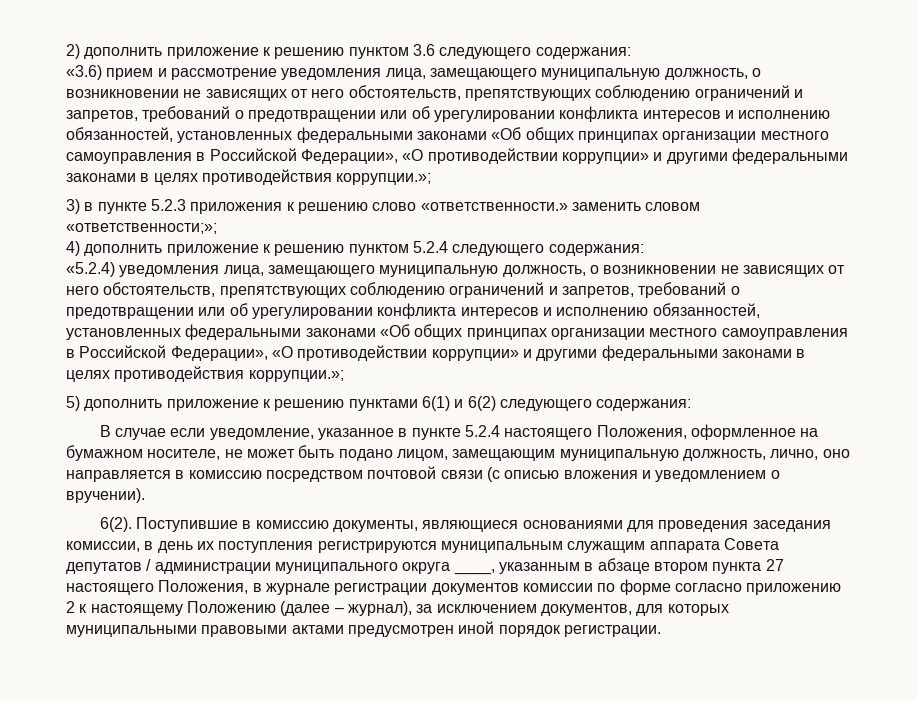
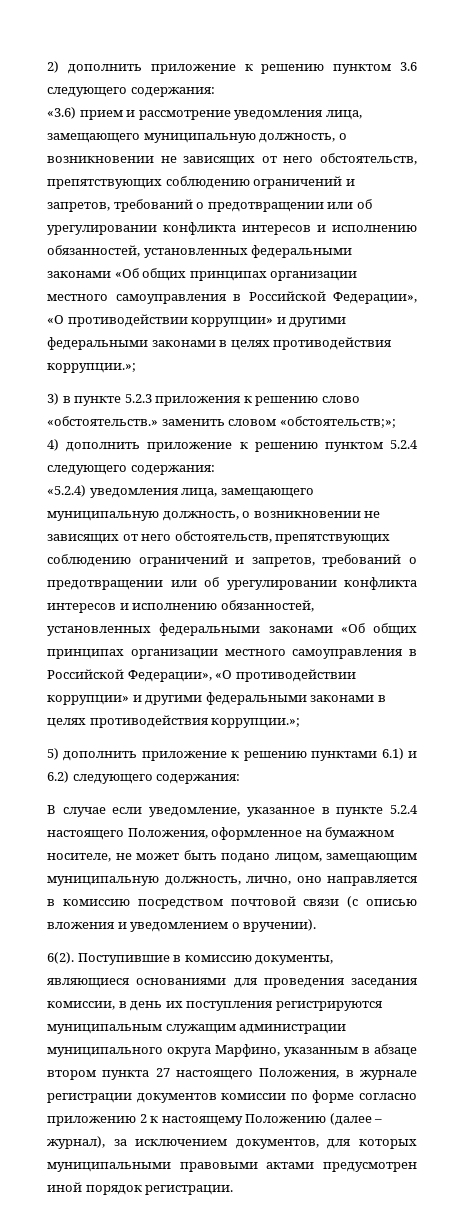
- 3) в пункте 5.2.3 приложения к решению слово «ответственности.» заменить словом «ответственности;»;
+ 3) в пункте 5.2.3 приложения к решению слово «обстоятельств.» заменить словом «обстоятельств;»;
- 5) дополнить приложение к решению пунктами 6(1) и 6(2) следующего содержания:
+ 5) дополнить приложение к решению пунктами 6.1) и 6.2) следующего содержания:
- Поступившие в комиссию документы, являющиеся основаниями для проведения заседания комиссии, в день их поступления регистрируются муниципальным служащим аппарата Совета депутатов / администрации муниципального округа ____, указанным в абзаце втором пункта 27 настоящего Положения, в журнале регистрации документов комиссии по форме согласно приложению 2 к настоящему Положению (далее – журнал), за исключением документов, для которых муниципальными правовыми актами предусмотрен иной порядок регистрации.
+ Поступившие в комиссию документы, являющиеся основаниями для проведения заседания комиссии, в день их поступления регистрируются муниципальным служащим администрации муниципального округа Марфино, указанным в абзаце втором пункта 27 настоящего Положения, в журнале регистрации документов комиссии по форме согласно приложению 2 к настоящему Положению (далее – журнал), за исключением документов, для которых муниципальными правовыми актами предусмотрен иной порядок регистрации.

